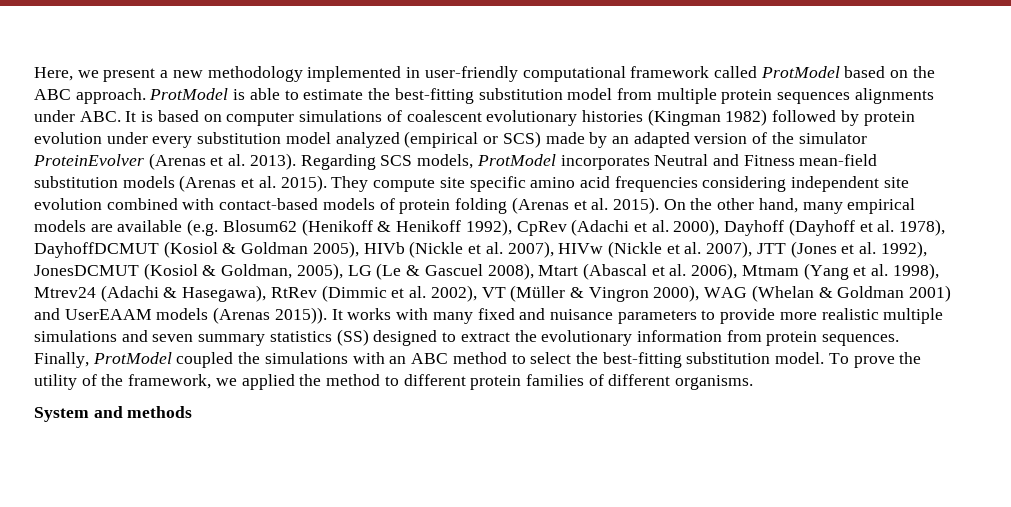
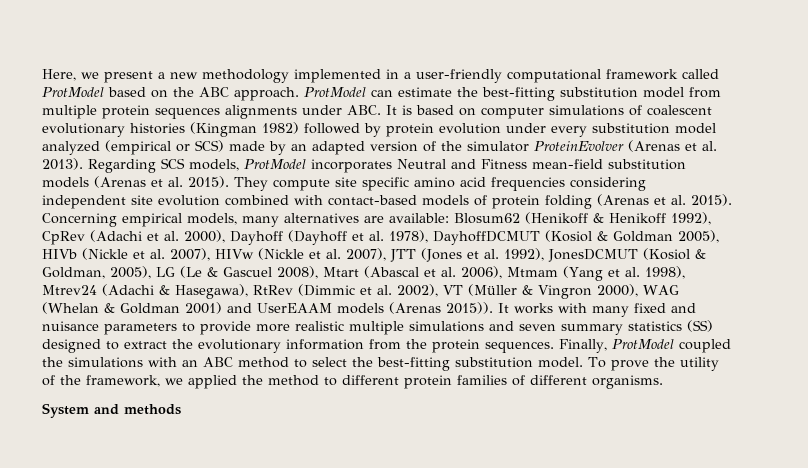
- Here, we present a new methodology implemented in user-friendly computational framework called ProtModel based on the ABC approach.
+ Here, we present a new methodology implemented in a user-friendly computational framework called ProtModel based on the ABC approach.
- ProtModel is able to estimate the best-fitting substitution model from multiple protein sequences alignments under ABC. It is based on computer simulations of coalescent evolutionary histories (Kingman 1982) followed by protein evolution under every substitution model analyzed (empirical or SCS) made by an adapted version of the simulator ProteinEvolver (Arenas et al. 2013).
+ ProtModel can estimate the best-fitting substitution model from multiple protein sequences alignments under ABC. It is based on computer simulations of coalescent evolutionary histories (Kingman 1982) followed by protein evolution under every substitution model analyzed (empirical or SCS) made by an adapted version of the simulator ProteinEvolver (Arenas et al. 2013).
- On the other hand, many empirical models are available (e.g. Blosum62 (Henikoff & Henikoff 1992), CpRev (Adachi et al. 2000), Dayhoff (Dayhoff et al. 1978), DayhoffDCMUT (Kosiol & Goldman 2005), HIVb (Nickle et al. 2007), HIVw (Nickle et al. 2007), JTT (Jones et al. 1992), JonesDCMUT (Kosiol & Goldman, 2005), LG (Le & Gascuel 2008), Mtart (Abascal et al. 2006), Mtmam (Yang et al. 1998), Mtrev24 (Adachi & Hasegawa), RtRev (Dimmic et al. 2002), VT (Müller & Vingron 2000), WAG (Whelan & Goldman 2001) and UserEAAM models (Arenas 2015)).
+ Concerning empirical models, many alternatives are available: Blosum62 (Henikoff & Henikoff 1992), CpRev (Adachi et al. 2000), Dayhoff (Dayhoff et al. 1978), DayhoffDCMUT (Kosiol & Goldman 2005), HIVb (Nickle et al. 2007), HIVw (Nickle et al. 2007), JTT (Jones et al. 1992), JonesDCMUT (Kosiol & Goldman, 2005), LG (Le & Gascuel 2008), Mtart (Abascal et al. 2006), Mtmam (Yang et al. 1998), Mtrev24 (Adachi & Hasegawa), RtRev (Dimmic et al. 2002), VT (Müller & Vingron 2000), WAG (Whelan & Goldman 2001) and UserEAAM models (Arenas 2015)).
- It works with many fixed and nuisance parameters to provide more realistic multiple simulations and seven summary statistics (SS) designed to extract the evolutionary information from protein sequences.
+ It works with many fixed and nuisance parameters to provide more realistic multiple simulations and seven summary statistics (SS) designed to extract the evolutionary information from the protein sequences.

